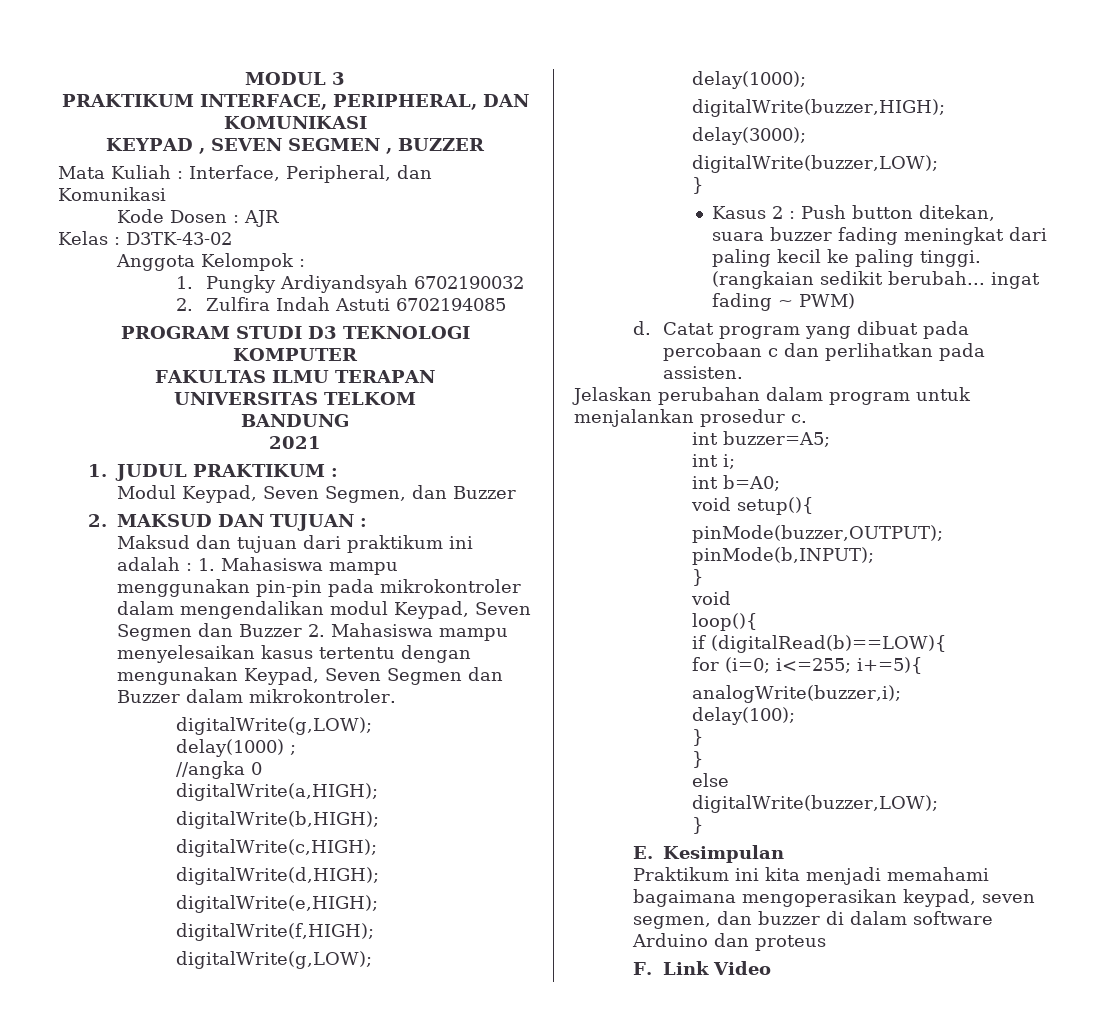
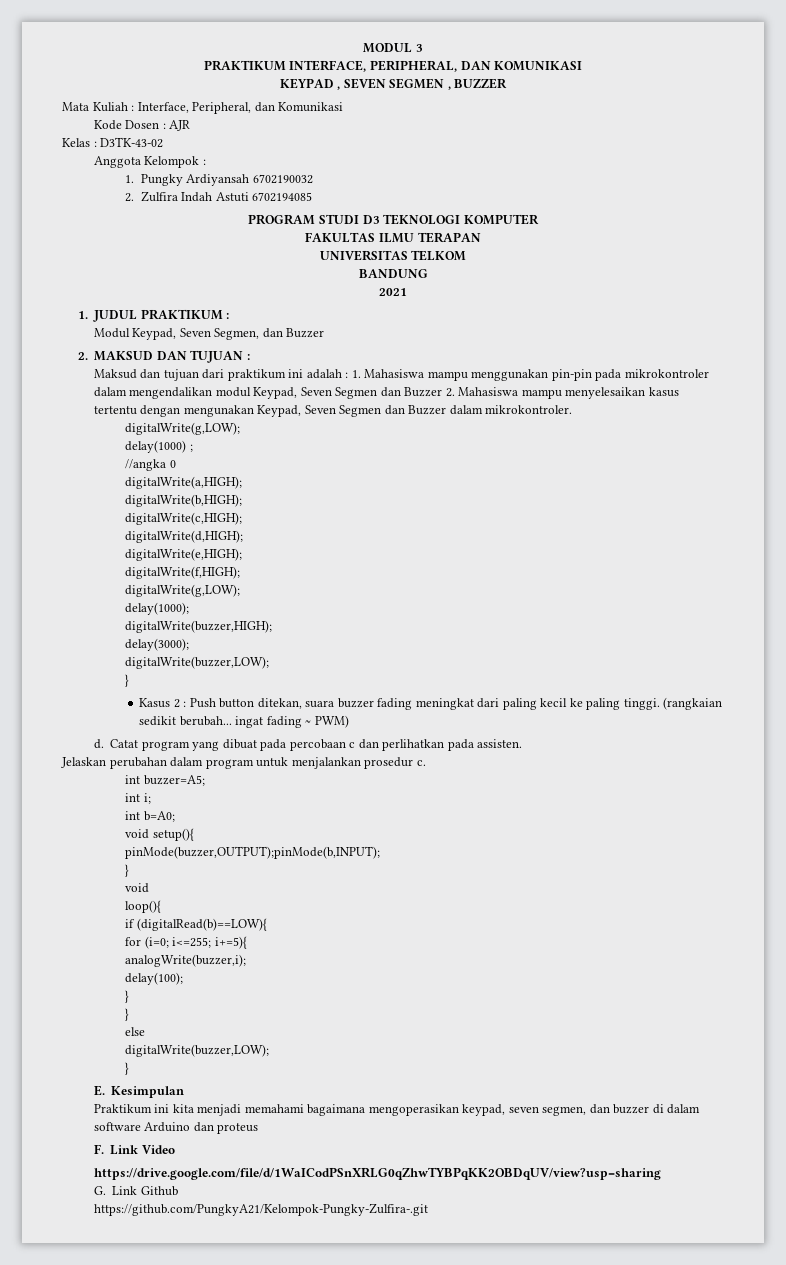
- 1. Pungky Ardiyandsyah 6702190032
+ 1. Pungky Ardiyansah 6702190032
+ https://drive.google.com/file/d/1WaICodPSnXRLG0qZhwTYBPqKK2OBDqUV/view?usp=sharing
+ G. Link Github
+ https://github.com/PungkyA21/Kelompok-Pungky-Zulfira-.git

